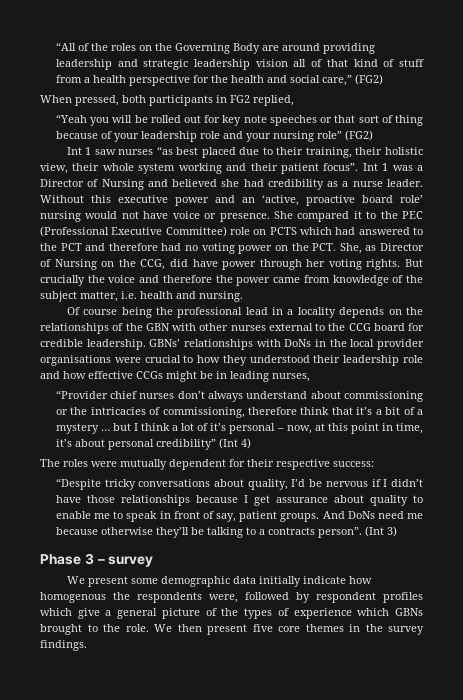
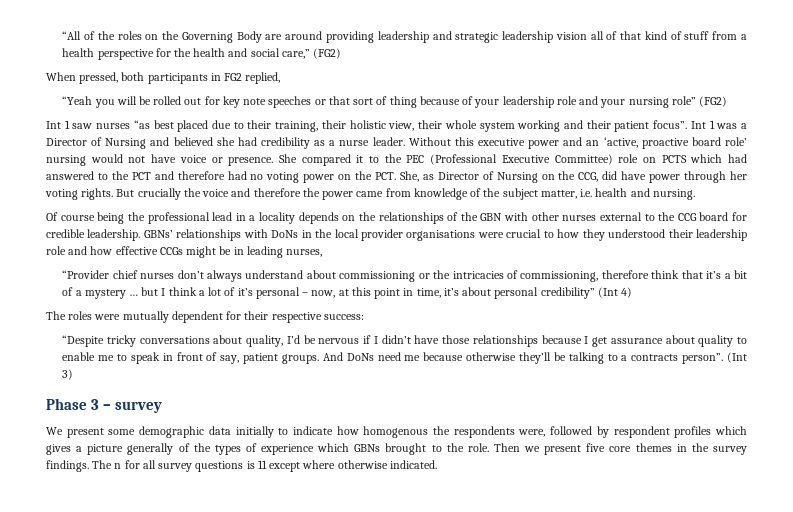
- We present some demographic data initially indicate how homogenous the respondents were, followed by respondent profiles which give a general picture of the types of experience which GBNs brought to the role.
+ We present some demographic data initially to indicate how homogenous the respondents were, followed by respondent profiles which gives a picture generally of the types of experience which GBNs brought to the role.
- We then present five core themes in the survey findings.
+ Then we present five core themes in the survey findings.
+ The n for all survey questions is 11 except where otherwise indicated.

